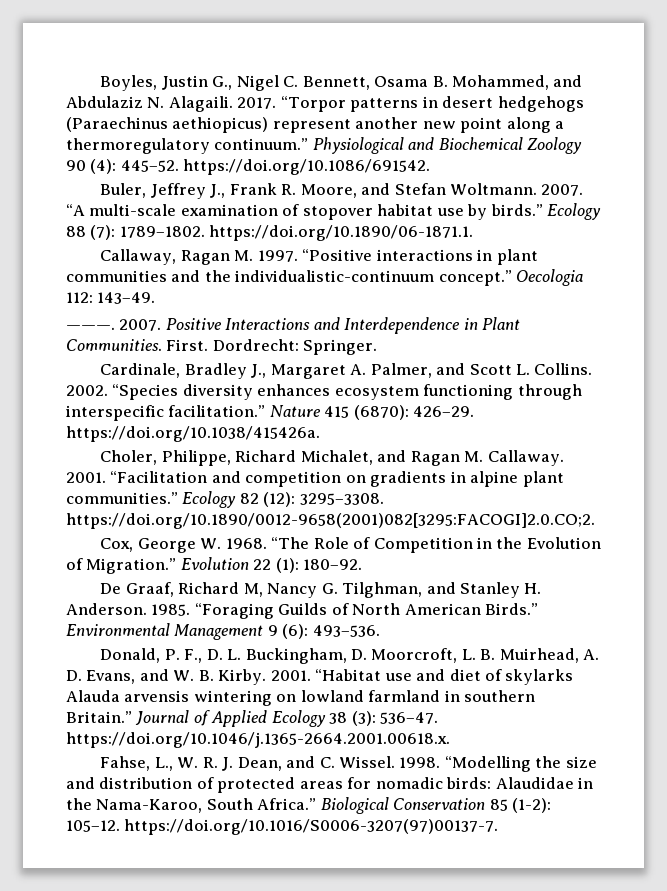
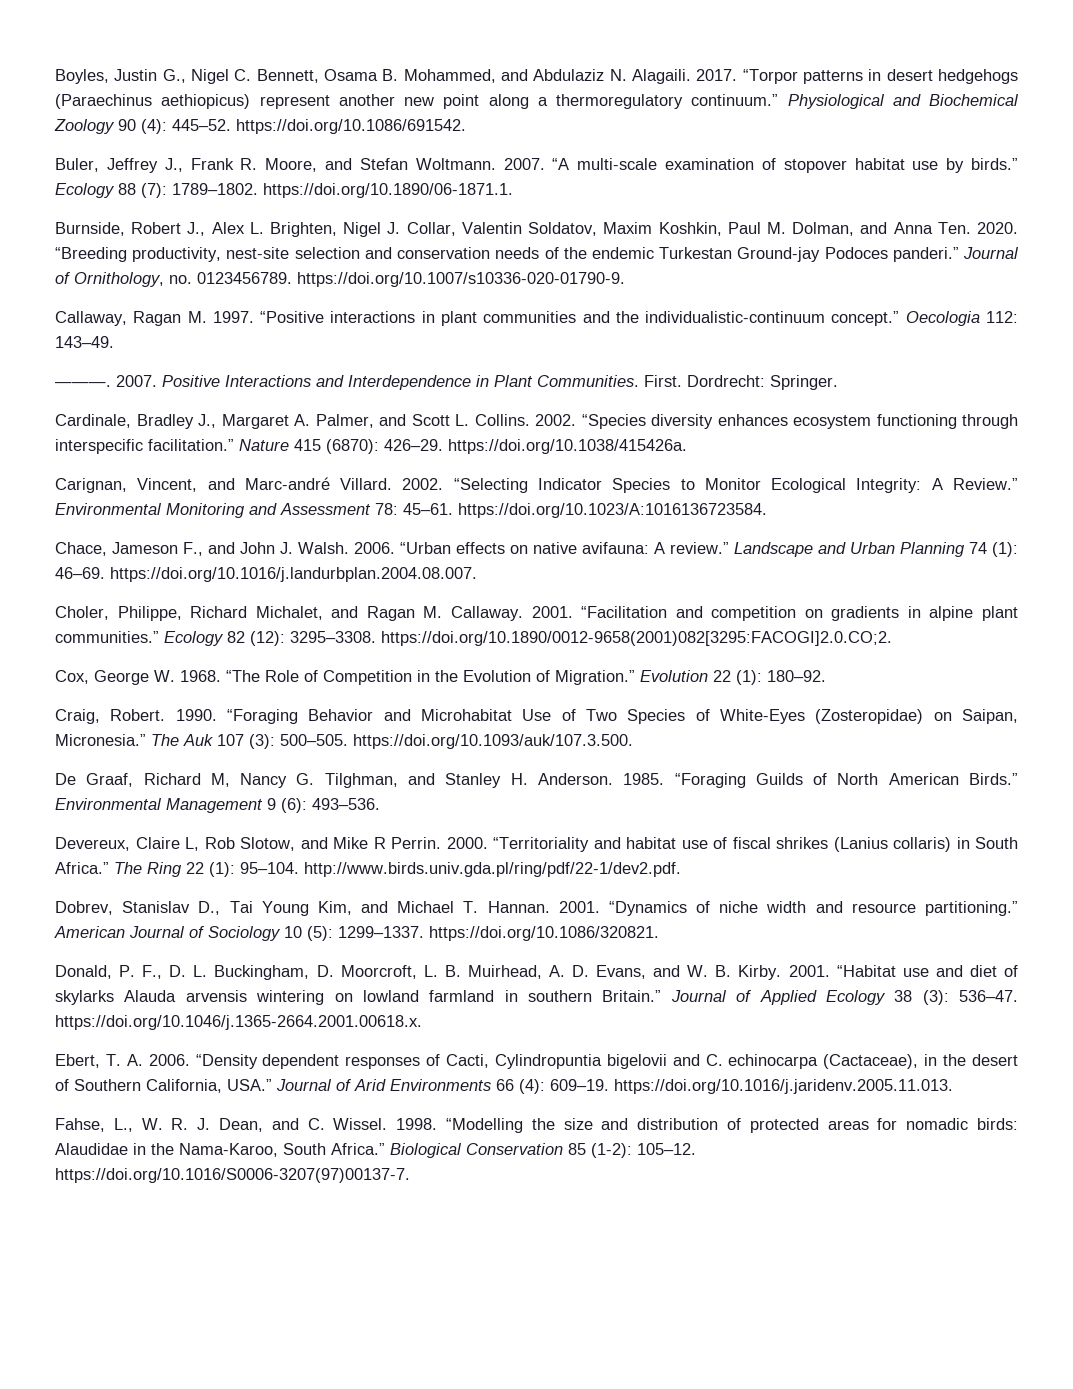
+ Burnside, Robert J., Alex L. Brighten, Nigel J. Collar, Valentin Soldatov, Maxim Koshkin, Paul M. Dolman, and Anna Ten. 2020. “Breeding productivity, nest-site selection and conservation needs of the endemic Turkestan Ground-jay Podoces panderi.” Journal of Ornithology, no. 0123456789. https://doi.org/10.1007/s10336-020-01790-9.
+ Carignan, Vincent, and Marc-andré Villard. 2002. “Selecting Indicator Species to Monitor Ecological Integrity: A Review.” Environmental Monitoring and Assessment 78: 45–61. https://doi.org/10.1023/A:1016136723584.
+ Chace, Jameson F., and John J. Walsh. 2006. “Urban effects on native avifauna: A review.” Landscape and Urban Planning 74 (1): 46–69. https://doi.org/10.1016/j.landurbplan.2004.08.007.
+ Craig, Robert. 1990. “Foraging Behavior and Microhabitat Use of Two Species of White-Eyes (Zosteropidae) on Saipan, Micronesia.” The Auk 107 (3): 500–505. https://doi.org/10.1093/auk/107.3.500.
+ Devereux, Claire L, Rob Slotow, and Mike R Perrin. 2000. “Territoriality and habitat use of fiscal shrikes (Lanius collaris) in South Africa.” The Ring 22 (1): 95–104. http://www.birds.univ.gda.pl/ring/pdf/22-1/dev2.pdf.
+ Dobrev, Stanislav D., Tai Young Kim, and Michael T. Hannan. 2001. “Dynamics of niche width and resource partitioning.” American Journal of Sociology 10 (5): 1299–1337. https://doi.org/10.1086/320821.
+ Ebert, T. A. 2006. “Density dependent responses of Cacti, Cylindropuntia bigelovii and C. echinocarpa (Cactaceae), in the desert of Southern California, USA.” Journal of Arid Environments 66 (4): 609–19. https://doi.org/10.1016/j.jaridenv.2005.11.013.

